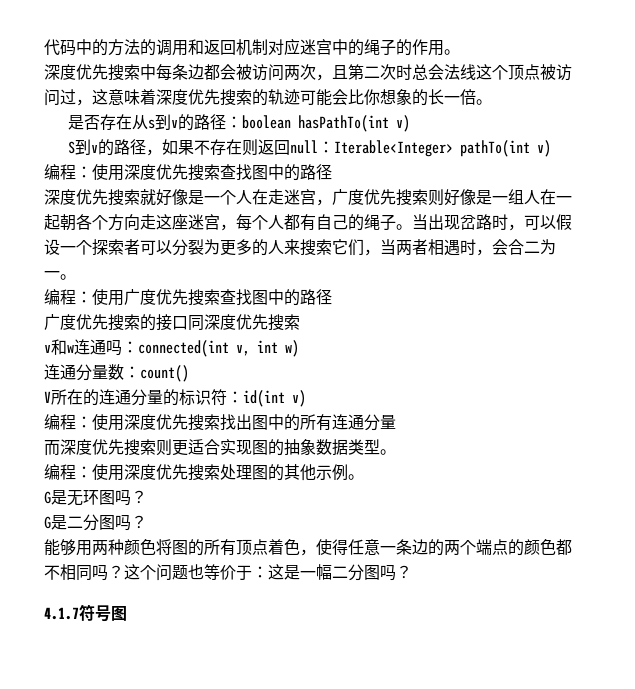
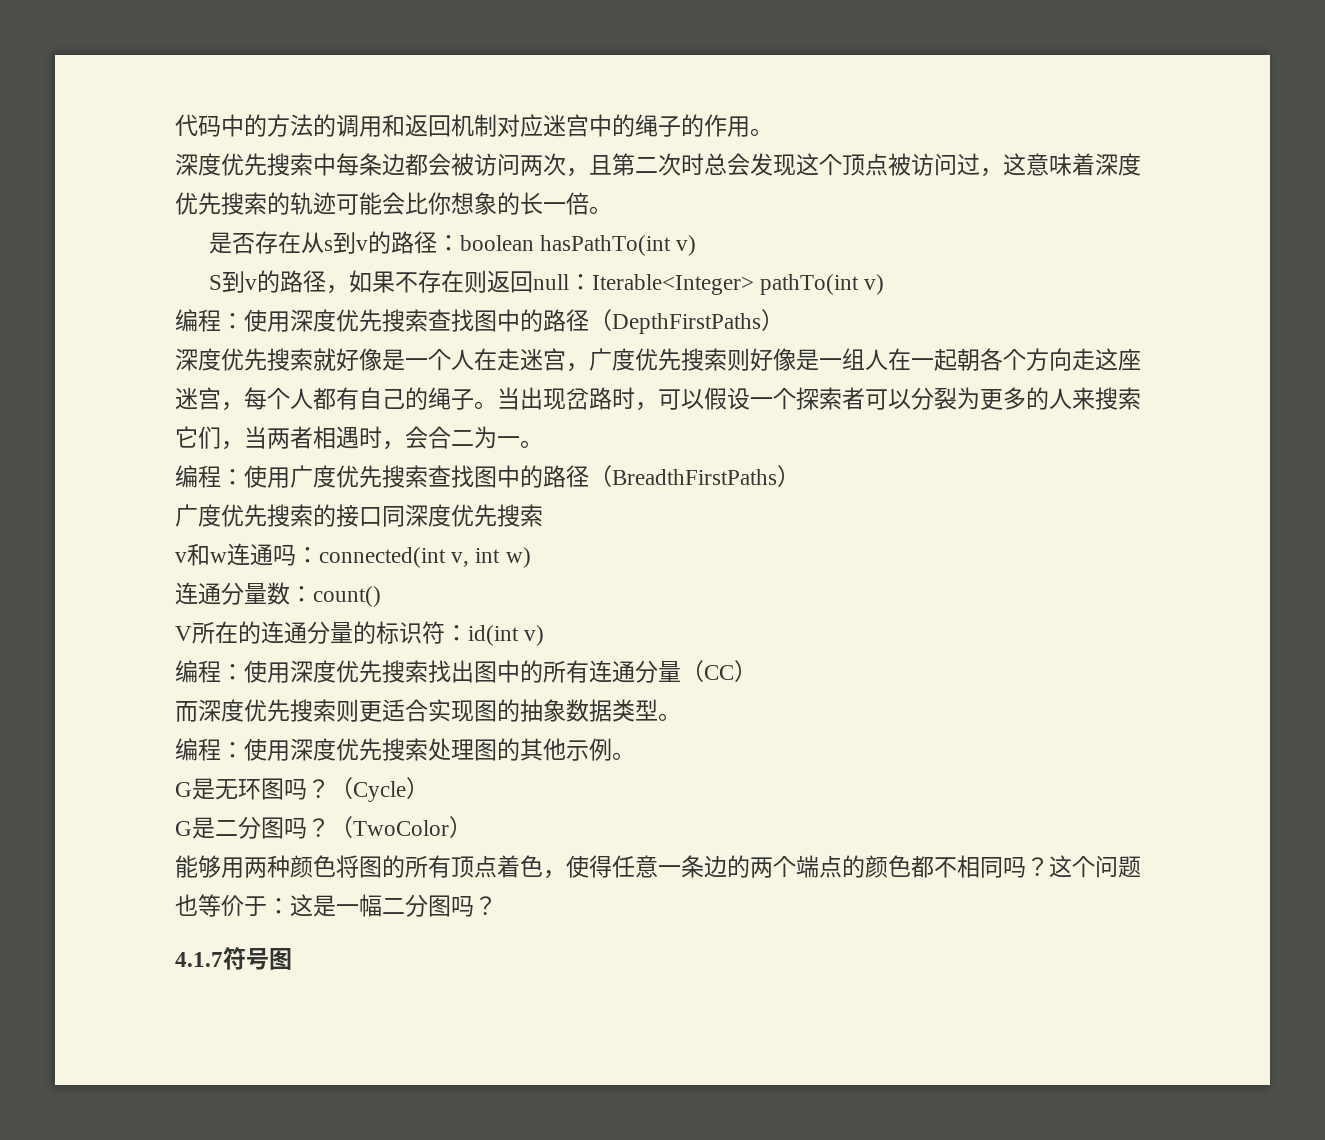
- 深度优先搜索中每条边都会被访问两次，且第二次时总会法线这个顶点被访问过，这意味着深度优先搜索的轨迹可能会比你想象的长一倍。
+ 深度优先搜索中每条边都会被访问两次，且第二次时总会发现这个顶点被访问过，这意味着深度优先搜索的轨迹可能会比你想象的长一倍。
- 编程：使用深度优先搜索查找图中的路径
+ 编程：使用深度优先搜索查找图中的路径（DepthFirstPaths）
- 编程：使用广度优先搜索查找图中的路径
+ 编程：使用广度优先搜索查找图中的路径（BreadthFirstPaths）
- 编程：使用深度优先搜索找出图中的所有连通分量
+ 编程：使用深度优先搜索找出图中的所有连通分量（CC）
+ （Cycle）
+ （TwoColor）

